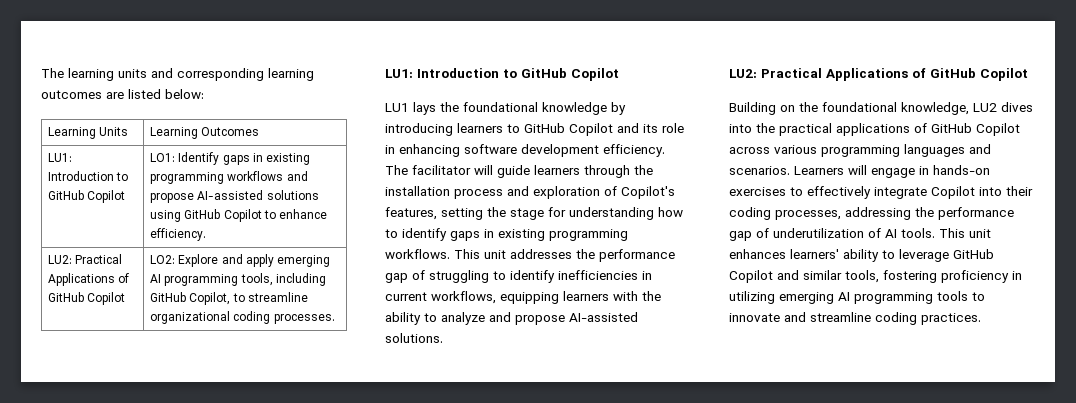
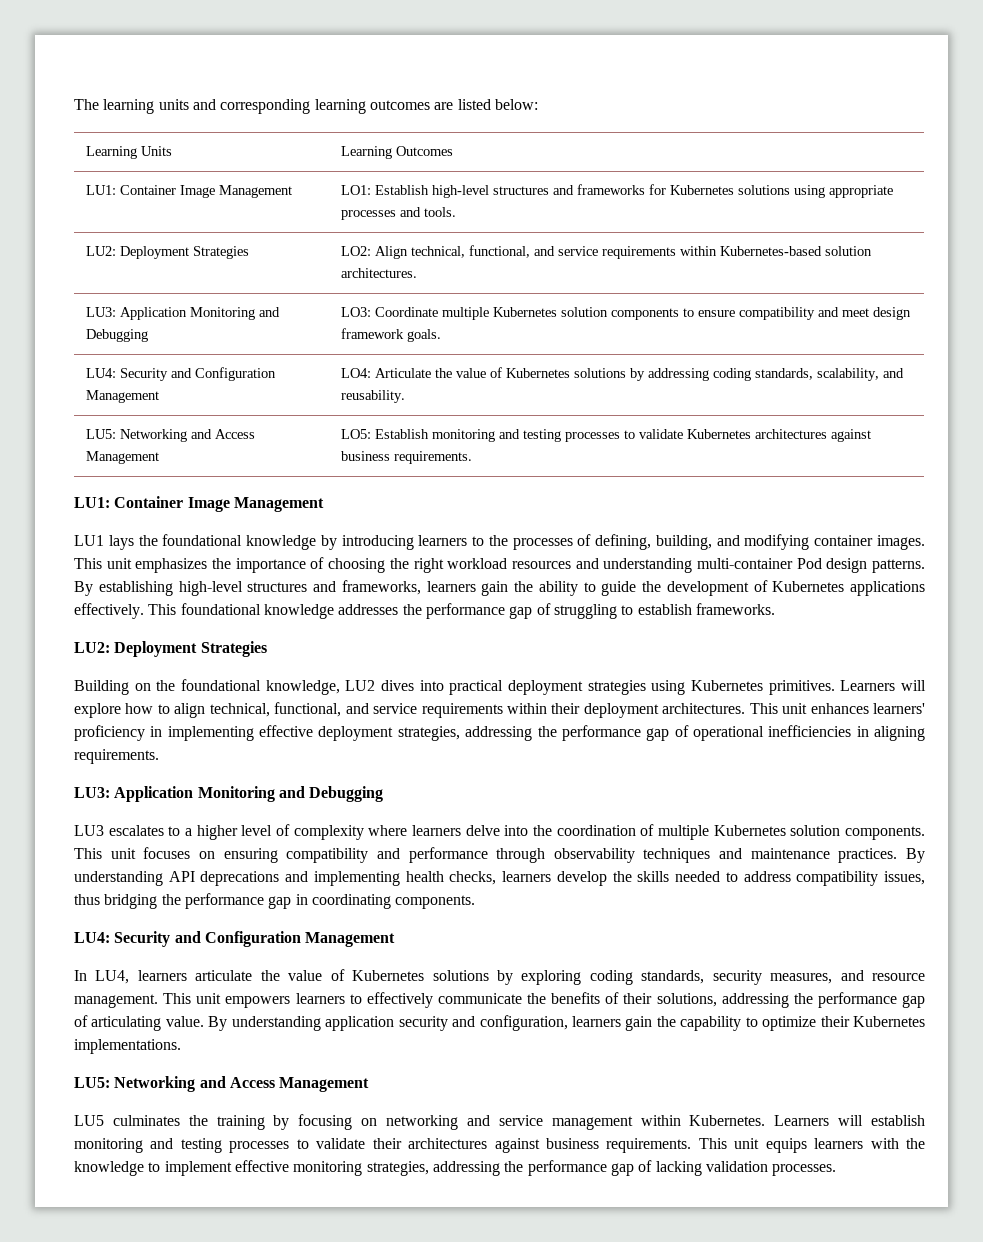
- LU1: Introduction to GitHub Copilot | LO1: Identify gaps in existing programming workflows and propose AI-assisted solutions using GitHub Copilot to enhance efficiency.
- LU2: Practical Applications of GitHub Copilot | LO2: Explore and apply emerging AI programming tools, including GitHub Copilot, to streamline organizational coding processes.
- LU1: Introduction to GitHub Copilot
+ LU1: Container Image Management | LO1: Establish high-level structures and frameworks for Kubernetes solutions using appropriate processes and tools.
+ LU2: Deployment Strategies | LO2: Align technical, functional, and service requirements within Kubernetes-based solution architectures.
+ LU3: Application Monitoring and Debugging | LO3: Coordinate multiple Kubernetes solution components to ensure compatibility and meet design framework goals.
+ LU4: Security and Configuration Management | LO4: Articulate the value of Kubernetes solutions by addressing coding standards, scalability, and reusability.
+ LU5: Networking and Access Management | LO5: Establish monitoring and testing processes to validate Kubernetes architectures against business requirements.
+ LU1: Container Image Management
- LU1 lays the foundational knowledge by introducing learners to GitHub Copilot and its role in enhancing software development efficiency. The facilitator will guide learners through the installation process and exploration of Copilot's features, setting the stage for understanding how to identify gaps in existing programming workflows. This unit addresses the performance gap of struggling to identify inefficiencies in current workflows, equipping learners with the ability to analyze and propose AI-assisted solutions.
- LU2: Practical Applications of GitHub Copilot
+ LU1 lays the foundational knowledge by introducing learners to the processes of defining, building, and modifying container images. This unit emphasizes the importance of choosing the right workload resources and understanding multi-container Pod design patterns. By establishing high-level structures and frameworks, learners gain the ability to guide the development of Kubernetes applications effectively. This foundational knowledge addresses the performance gap of struggling to establish frameworks.
+ LU2: Deployment Strategies
- Building on the foundational knowledge, LU2 dives into the practical applications of GitHub Copilot across various programming languages and scenarios. Learners will engage in hands-on exercises to effectively integrate Copilot into their coding processes, addressing the performance gap of underutilization of AI tools. This unit enhances learners' ability to leverage GitHub Copilot and similar tools, fostering proficiency in utilizing emerging AI programming tools to innovate and streamline coding practices.
+ Building on the foundational knowledge, LU2 dives into practical deployment strategies using Kubernetes primitives. Learners will explore how to align technical, functional, and service requirements within their deployment architectures. This unit enhances learners' proficiency in implementing effective deployment strategies, addressing the performance gap of operational inefficiencies in aligning requirements.
+ LU3: Application Monitoring and Debugging
+ LU3 escalates to a higher level of complexity where learners delve into the coordination of multiple Kubernetes solution components. This unit focuses on ensuring compatibility and performance through observability techniques and maintenance practices. By understanding API deprecations and implementing health checks, learners develop the skills needed to address compatibility issues, thus bridging the performance gap in coordinating components.
+ LU4: Security and Configuration Management
+ In LU4, learners articulate the value of Kubernetes solutions by exploring coding standards, security measures, and resource management. This unit empowers learners to effectively communicate the benefits of their solutions, addressing the performance gap of articulating value. By understanding application security and configuration, learners gain the capability to optimize their Kubernetes implementations.
+ LU5: Networking and Access Management
+ LU5 culminates the training by focusing on networking and service management within Kubernetes. Learners will establish monitoring and testing processes to validate their architectures against business requirements. This unit equips learners with the knowledge to implement effective monitoring strategies, addressing the performance gap of lacking validation processes.

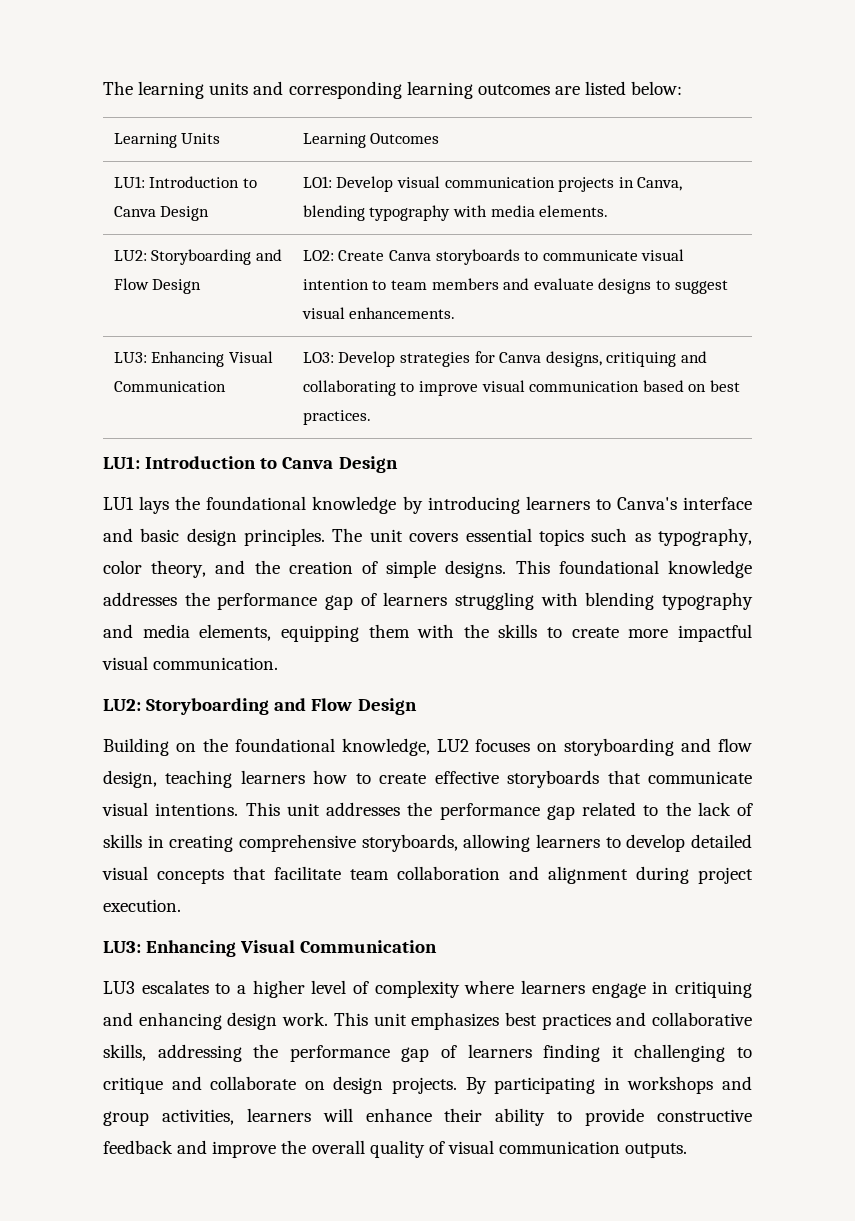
- LU1: Container Image Management | LO1: Establish high-level structures and frameworks for Kubernetes solutions using appropriate processes and tools.
- LU2: Deployment Strategies | LO2: Align technical, functional, and service requirements within Kubernetes-based solution architectures.
- LU3: Application Monitoring and Debugging | LO3: Coordinate multiple Kubernetes solution components to ensure compatibility and meet design framework goals.
- LU4: Security and Configuration Management | LO4: Articulate the value of Kubernetes solutions by addressing coding standards, scalability, and reusability.
- LU5: Networking and Access Management | LO5: Establish monitoring and testing processes to validate Kubernetes architectures against business requirements.
- LU1: Container Image Management
+ LU1: Introduction to Canva Design | LO1: Develop visual communication projects in Canva, blending typography with media elements.
+ LU2: Storyboarding and Flow Design | LO2: Create Canva storyboards to communicate visual intention to team members and evaluate designs to suggest visual enhancements.
+ LU3: Enhancing Visual Communication | LO3: Develop strategies for Canva designs, critiquing and collaborating to improve visual communication based on best practices.
+ LU1: Introduction to Canva Design
- LU1 lays the foundational knowledge by introducing learners to the processes of defining, building, and modifying container images. This unit emphasizes the importance of choosing the right workload resources and understanding multi-container Pod design patterns. By establishing high-level structures and frameworks, learners gain the ability to guide the development of Kubernetes applications effectively.
+ LU1 lays the foundational knowledge by introducing learners to Canva's interface and basic design principles. The unit covers essential topics such as typography, color theory, and the creation of simple designs.
- This foundational knowledge addresses the performance gap of struggling to establish frameworks.
- LU2: Deployment Strategies
+ This foundational knowledge addresses the performance gap of learners struggling with blending typography and media elements, equipping them with the skills to create more impactful visual communication.
+ LU2: Storyboarding and Flow Design
- Building on the foundational knowledge, LU2 dives into practical deployment strategies using Kubernetes primitives. Learners will explore how to align technical, functional, and service requirements within their deployment architectures. This unit enhances learners' proficiency in implementing effective deployment strategies, addressing the performance gap of operational inefficiencies in aligning requirements.
- LU3: Application Monitoring and Debugging
+ Building on the foundational knowledge, LU2 focuses on storyboarding and flow design, teaching learners how to create effective storyboards that communicate visual intentions. This unit addresses the performance gap related to the lack of skills in creating comprehensive storyboards, allowing learners to develop detailed visual concepts that facilitate team collaboration and alignment during project execution.
+ LU3: Enhancing Visual Communication
- LU3 escalates to a higher level of complexity where learners delve into the coordination of multiple Kubernetes solution components. This unit focuses on ensuring compatibility and performance through observability techniques and maintenance practices. By understanding API deprecations and implementing health checks, learners develop the skills needed to address compatibility issues, thus bridging the performance gap in coordinating components.
- LU4: Security and Configuration Management
- In LU4, learners articulate the value of Kubernetes solutions by exploring coding standards, security measures, and resource management. This unit empowers learners to effectively communicate the benefits of their solutions, addressing the performance gap of articulating value. By understanding application security and configuration, learners gain the capability to optimize their Kubernetes implementations.
- LU5: Networking and Access Management
- LU5 culminates the training by focusing on networking and service management within Kubernetes. Learners will establish monitoring and testing processes to validate their architectures against business requirements. This unit equips learners with the knowledge to implement effective monitoring strategies, addressing the performance gap of lacking validation processes.
+ LU3 escalates to a higher level of complexity where learners engage in critiquing and enhancing design work. This unit emphasizes best practices and collaborative skills, addressing the performance gap of learners finding it challenging to critique and collaborate on design projects. By participating in workshops and group activities, learners will enhance their ability to provide constructive feedback and improve the overall quality of visual communication outputs.

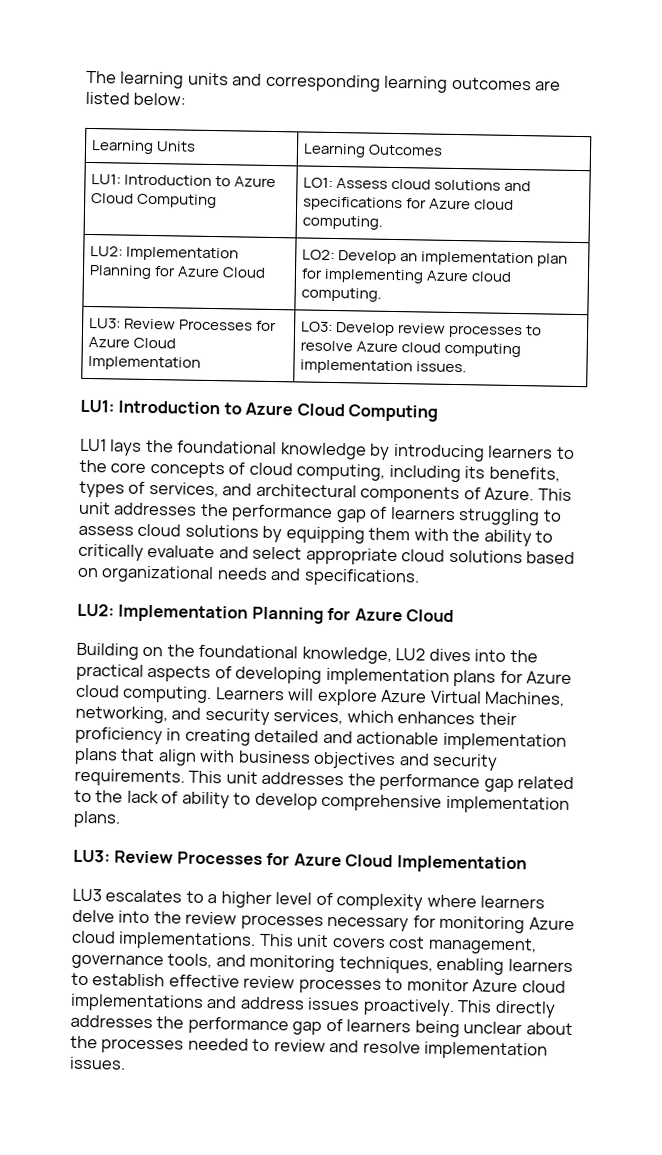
- LU1: Introduction to Canva Design | LO1: Develop visual communication projects in Canva, blending typography with media elements.
- LU2: Storyboarding and Flow Design | LO2: Create Canva storyboards to communicate visual intention to team members and evaluate designs to suggest visual enhancements.
- LU3: Enhancing Visual Communication | LO3: Develop strategies for Canva designs, critiquing and collaborating to improve visual communication based on best practices.
- LU1: Introduction to Canva Design
+ LU1: Introduction to Azure Cloud Computing | LO1: Assess cloud solutions and specifications for Azure cloud computing.
+ LU2: Implementation Planning for Azure Cloud | LO2: Develop an implementation plan for implementing Azure cloud computing.
+ LU3: Review Processes for Azure Cloud Implementation | LO3: Develop review processes to resolve Azure cloud computing implementation issues.
+ LU1: Introduction to Azure Cloud Computing
- LU1 lays the foundational knowledge by introducing learners to Canva's interface and basic design principles. The unit covers essential topics such as typography, color theory, and the creation of simple designs. This foundational knowledge addresses the performance gap of learners struggling with blending typography and media elements, equipping them with the skills to create more impactful visual communication.
- LU2: Storyboarding and Flow Design
+ LU1 lays the foundational knowledge by introducing learners to the core concepts of cloud computing, including its benefits, types of services, and architectural components of Azure. This unit addresses the performance gap of learners struggling to assess cloud solutions by equipping them with the ability to critically evaluate and select appropriate cloud solutions based on organizational needs and specifications.
+ LU2: Implementation Planning for Azure Cloud
- Building on the foundational knowledge, LU2 focuses on storyboarding and flow design, teaching learners how to create effective storyboards that communicate visual intentions.
+ Building on the foundational knowledge, LU2 dives into the practical aspects of developing implementation plans for Azure cloud computing. Learners will explore Azure Virtual Machines, networking, and security services, which enhances their proficiency in creating detailed and actionable implementation plans that align with business objectives and security requirements.
- This unit addresses the performance gap related to the lack of skills in creating comprehensive storyboards, allowing learners to develop detailed visual concepts that facilitate team collaboration and alignment during project execution.
- LU3: Enhancing Visual Communication
+ This unit addresses the performance gap related to the lack of ability to develop comprehensive implementation plans.
+ LU3: Review Processes for Azure Cloud Implementation
- LU3 escalates to a higher level of complexity where learners engage in critiquing and enhancing design work. This unit emphasizes best practices and collaborative skills, addressing the performance gap of learners finding it challenging to critique and collaborate on design projects. By participating in workshops and group activities, learners will enhance their ability to provide constructive feedback and improve the overall quality of visual communication outputs.
+ LU3 escalates to a higher level of complexity where learners delve into the review processes necessary for monitoring Azure cloud implementations. This unit covers cost management, governance tools, and monitoring techniques, enabling learners to establish effective review processes to monitor Azure cloud implementations and address issues proactively. This directly addresses the performance gap of learners being unclear about the processes needed to review and resolve implementation issues.

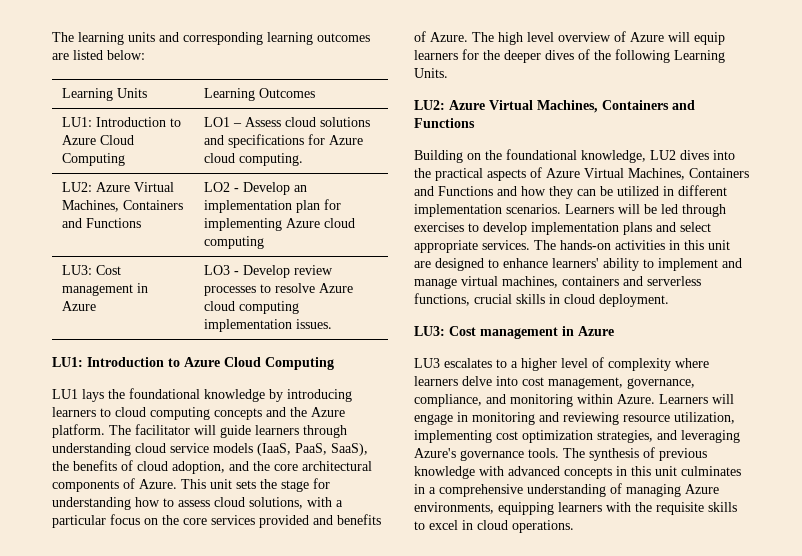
- LU1: Introduction to Azure Cloud Computing | LO1: Assess cloud solutions and specifications for Azure cloud computing.
+ LU1: Introduction to Azure Cloud Computing | LO1 – Assess cloud solutions and specifications for Azure cloud computing.
- LU2: Implementation Planning for Azure Cloud | LO2: Develop an implementation plan for implementing Azure cloud computing.
- LU3: Review Processes for Azure Cloud Implementation | LO3: Develop review processes to resolve Azure cloud computing implementation issues.
+ LU2: Azure Virtual Machines, Containers and Functions | LO2 - Develop an implementation plan for implementing Azure cloud computing
+ LU3: Cost management in Azure | LO3 - Develop review processes to resolve Azure cloud computing implementation issues.
- LU1 lays the foundational knowledge by introducing learners to the core concepts of cloud computing, including its benefits, types of services, and architectural components of Azure.
+ LU1 lays the foundational knowledge by introducing learners to cloud computing concepts and the Azure platform. The facilitator will guide learners through understanding cloud service models (IaaS, PaaS, SaaS), the benefits of cloud adoption, and the core architectural components of Azure.
- This unit addresses the performance gap of learners struggling to assess cloud solutions by equipping them with the ability to critically evaluate and select appropriate cloud solutions based on organizational needs and specifications.
- LU2: Implementation Planning for Azure Cloud
+ This unit sets the stage for understanding how to assess cloud solutions, with a particular focus on the core services provided and benefits of Azure. The high level overview of Azure will equip learners for the deeper dives of the following Learning Units.
+ LU2: Azure Virtual Machines, Containers and Functions
- Building on the foundational knowledge, LU2 dives into the practical aspects of developing implementation plans for Azure cloud computing. Learners will explore Azure Virtual Machines, networking, and security services, which enhances their proficiency in creating detailed and actionable implementation plans that align with business objectives and security requirements. This unit addresses the performance gap related to the lack of ability to develop comprehensive implementation plans.
- LU3: Review Processes for Azure Cloud Implementation
+ Building on the foundational knowledge, LU2 dives into the practical aspects of Azure Virtual Machines, Containers and Functions and how they can be utilized in different implementation scenarios. Learners will be led through exercises to develop implementation plans and select appropriate services. The hands-on activities in this unit are designed to enhance learners' ability to implement and manage virtual machines, containers and serverless functions, crucial skills in cloud deployment.
+ LU3: Cost management in Azure
- LU3 escalates to a higher level of complexity where learners delve into the review processes necessary for monitoring Azure cloud implementations. This unit covers cost management, governance tools, and monitoring techniques, enabling learners to establish effective review processes to monitor Azure cloud implementations and address issues proactively. This directly addresses the performance gap of learners being unclear about the processes needed to review and resolve implementation issues.
+ LU3 escalates to a higher level of complexity where learners delve into cost management, governance, compliance, and monitoring within Azure. Learners will engage in monitoring and reviewing resource utilization, implementing cost optimization strategies, and leveraging Azure's governance tools. The synthesis of previous knowledge with advanced concepts in this unit culminates in a comprehensive understanding of managing Azure environments, equipping learners with the requisite skills to excel in cloud operations.

